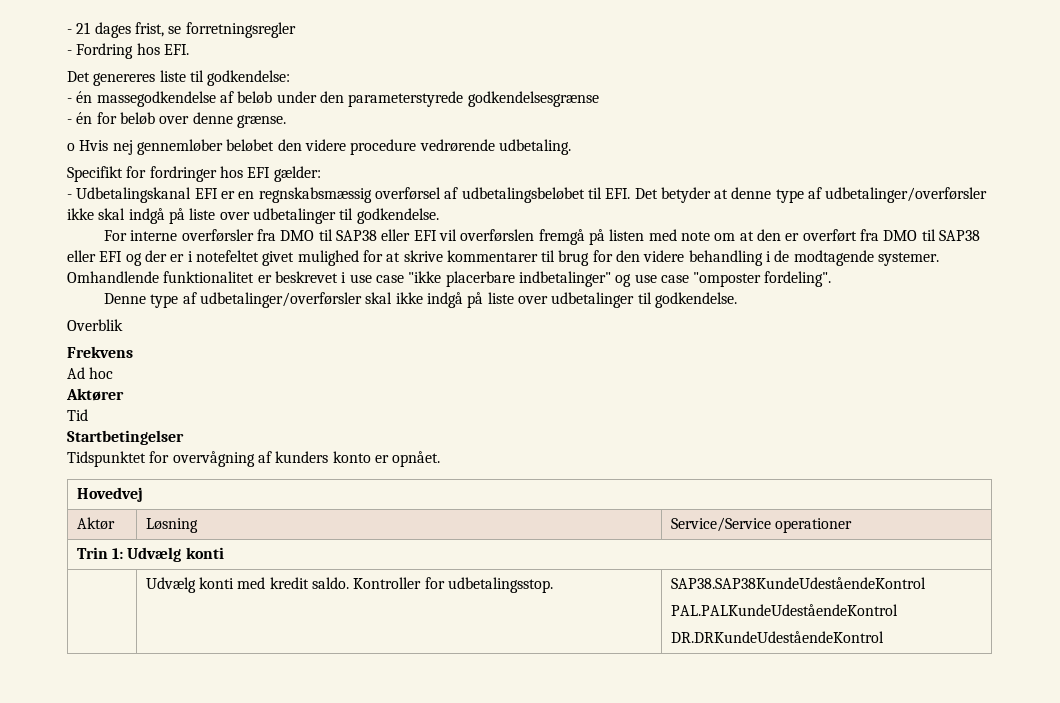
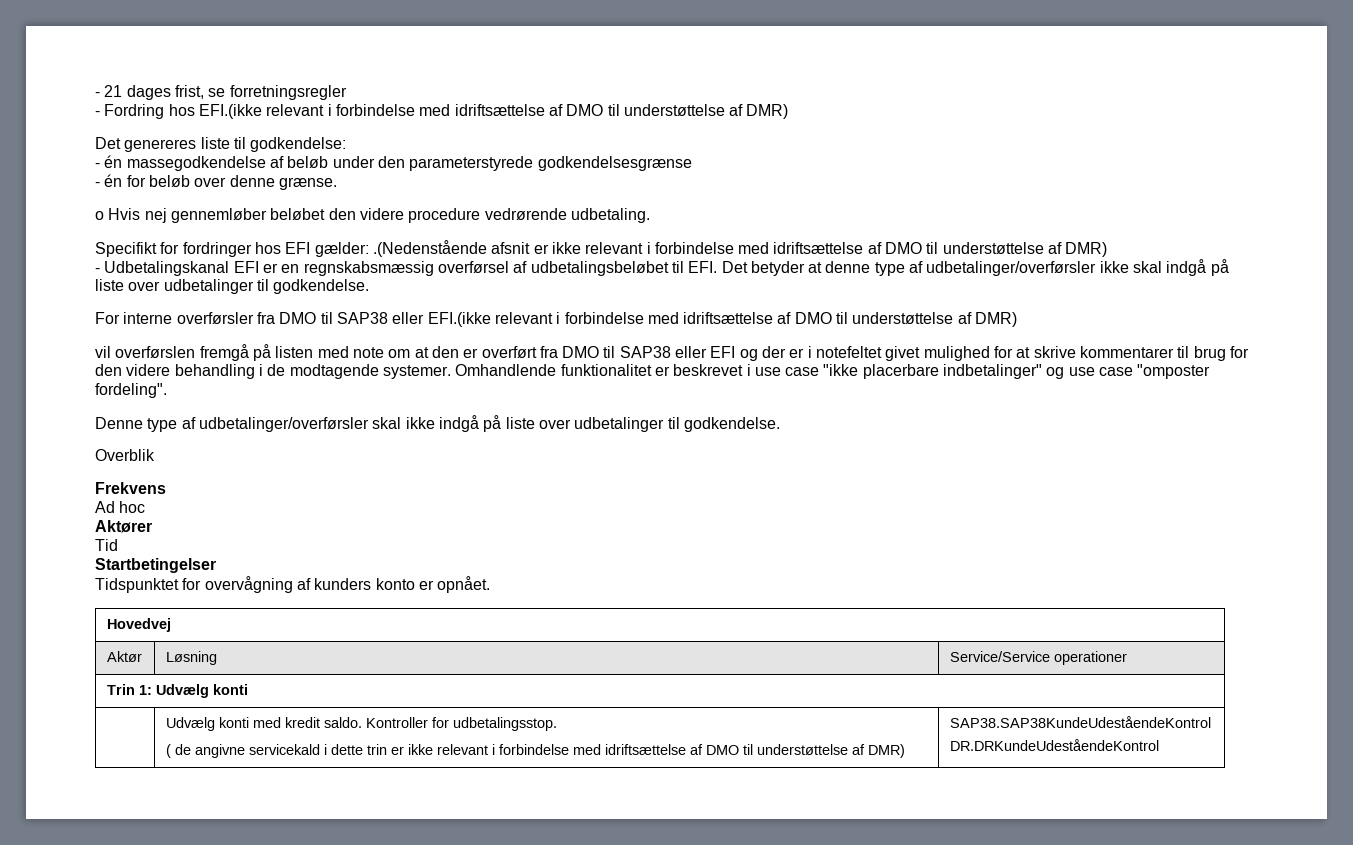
- - Fordring hos EFI.
+ - Fordring hos EFI.(ikke relevant i forbindelse med idriftsættelse af DMO til understøttelse af DMR)
- Specifikt for fordringer hos EFI gælder:
+ Specifikt for fordringer hos EFI gælder: .(Nedenstående afsnit er ikke relevant i forbindelse med idriftsættelse af DMO til understøttelse af DMR)
- For interne overførsler fra DMO til SAP38 eller EFI vil overførslen fremgå på listen med note om at den er overført fra DMO til SAP38 eller EFI og der er i notefeltet givet mulighed for at skrive kommentarer til brug for den videre behandling i de modtagende systemer.
+ For interne overførsler fra DMO til SAP38 eller EFI.(ikke relevant i forbindelse med idriftsættelse af DMO til understøttelse af DMR)
+ vil overførslen fremgå på listen med note om at den er overført fra DMO til SAP38 eller EFI og der er i notefeltet givet mulighed for at skrive kommentarer til brug for den videre behandling i de modtagende systemer.
- | Udvælg konti med kredit saldo. Kontroller for udbetalingsstop. | SAP38.SAP38KundeUdeståendeKontrol
- PAL.PALKundeUdeståendeKontrol
+ | Udvælg konti med kredit saldo. Kontroller for udbetalingsstop.
+ ( de angivne servicekald i dette trin er ikke relevant i forbindelse med idriftsættelse af DMO til understøttelse af DMR) | SAP38.SAP38KundeUdeståendeKontrol

